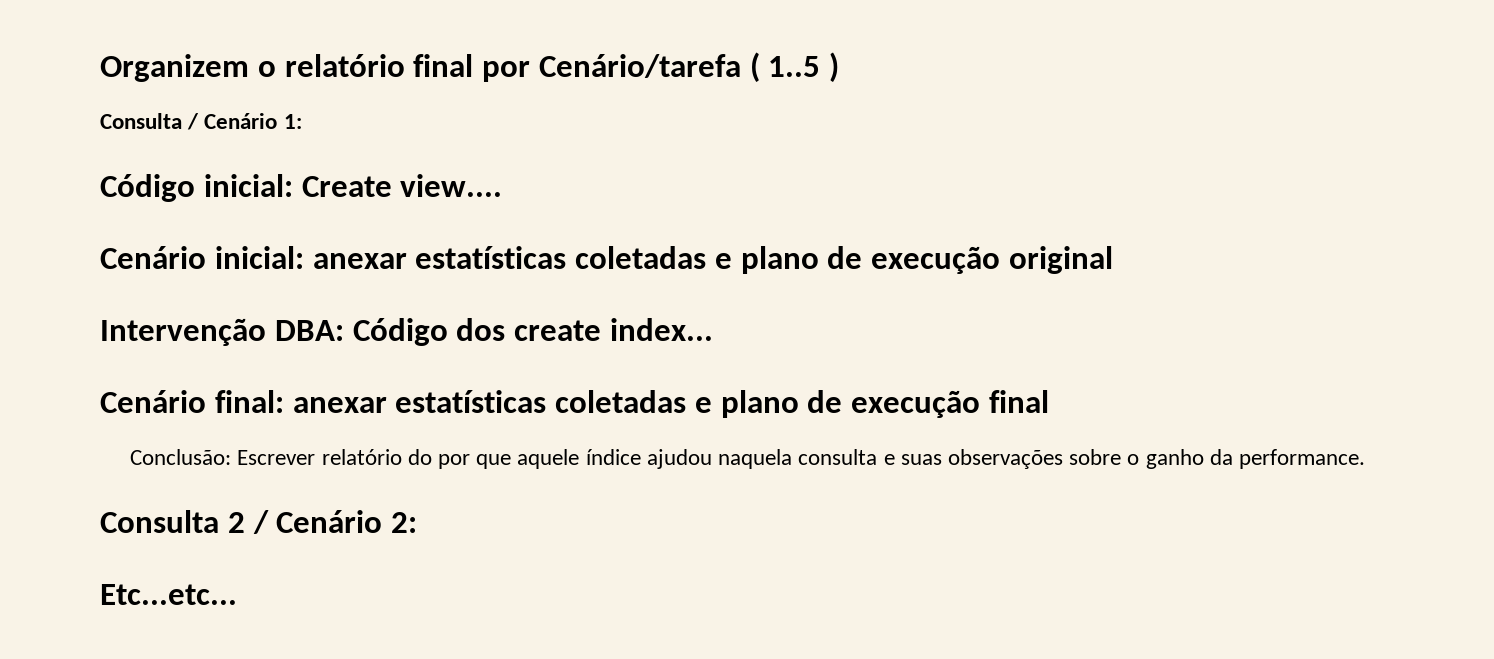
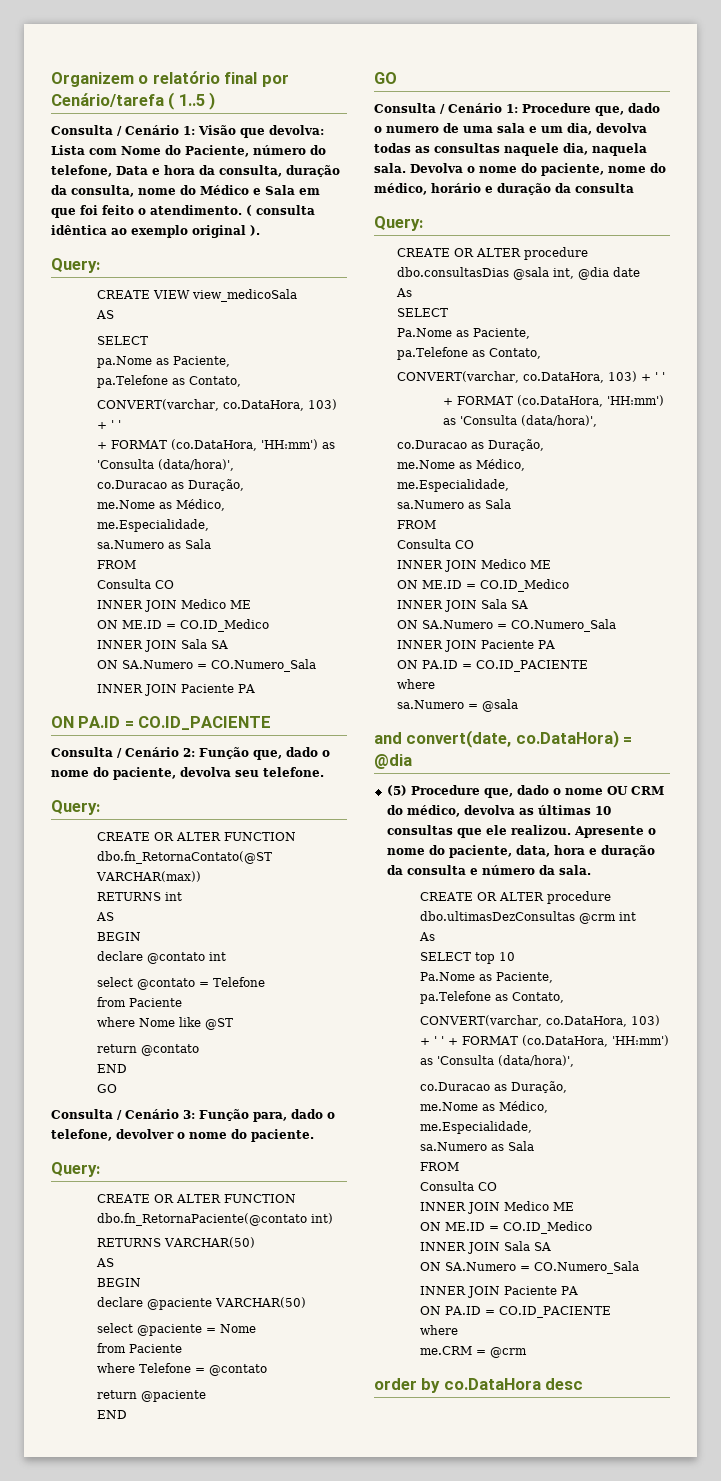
- Consulta / Cenário 1:
- Código inicial: Create view....
- Cenário inicial: anexar estatísticas coletadas e plano de execução original
- Intervenção DBA: Código dos create index...
- Cenário final: anexar estatísticas coletadas e plano de execução final
- Conclusão: Escrever relatório do por que aquele índice ajudou naquela consulta e suas observações sobre o ganho da performance.
- Consulta 2 / Cenário 2:
- Etc...etc...
+ Consulta / Cenário 1: Visão que devolva: Lista com Nome do Paciente, número do telefone, Data e hora da consulta, duração da consulta, nome do Médico e Sala em que foi feito o atendimento. ( consulta idêntica ao exemplo original ).
+ Query:
+ CREATE VIEW view_medicoSala
+ AS
+ SELECT
+ pa.Nome as Paciente,
+ pa.Telefone as Contato,
+ CONVERT(varchar, co.DataHora, 103) + ' '
+ + FORMAT (co.DataHora, 'HH:mm') as 'Consulta (data/hora)',
+ co.Duracao as Duração,
+ me.Nome as Médico,
+ me.Especialidade,
+ sa.Numero as Sala
+ FROM
+ Consulta CO
+ INNER JOIN Medico ME
+ ON ME.ID = CO.ID_Medico
+ INNER JOIN Sala SA
+ ON SA.Numero = CO.Numero_Sala
+ INNER JOIN Paciente PA
+ ON PA.ID = CO.ID_PACIENTE
+ Consulta / Cenário 2: Função que, dado o nome do paciente, devolva seu telefone.
+ Query:
+ CREATE OR ALTER FUNCTION dbo.fn_RetornaContato(@ST VARCHAR(max))
+ RETURNS int
+ AS
+ BEGIN
+ declare @contato int
+ select @contato = Telefone
+ from Paciente
+ where Nome like @ST
+ return @contato
+ END
+ GO
+ Consulta / Cenário 3: Função para, dado o telefone, devolver o nome do paciente.
+ Query:
+ CREATE OR ALTER FUNCTION dbo.fn_RetornaPaciente(@contato int)
+ RETURNS VARCHAR(50)
+ AS
+ BEGIN
+ declare @paciente VARCHAR(50)
+ select @paciente = Nome
+ from Paciente
+ where Telefone = @contato
+ return @paciente
+ END
+ GO
+ Consulta / Cenário 1: Procedure que, dado o numero de uma sala e um dia, devolva todas as consultas naquele dia, naquela sala. Devolva o nome do paciente, nome do médico, horário e duração da consulta
+ Query:
+ CREATE OR ALTER procedure dbo.consultasDias @sala int, @dia date
+ As
+ SELECT
+ Pa.Nome as Paciente,
+ pa.Telefone as Contato,
+ CONVERT(varchar, co.DataHora, 103) + ' '
+ + FORMAT (co.DataHora, 'HH:mm') as 'Consulta (data/hora)',
+ co.Duracao as Duração,
+ me.Nome as Médico,
+ me.Especialidade,
+ sa.Numero as Sala
+ FROM
+ Consulta CO
+ INNER JOIN Medico ME
+ ON ME.ID = CO.ID_Medico
+ INNER JOIN Sala SA
+ ON SA.Numero = CO.Numero_Sala
+ INNER JOIN Paciente PA
+ ON PA.ID = CO.ID_PACIENTE
+ where
+ sa.Numero = @sala
+ and convert(date, co.DataHora) = @dia
+ (5) Procedure que, dado o nome OU CRM do médico, devolva as últimas 10 consultas que ele realizou. Apresente o nome do paciente, data, hora e duração da consulta e número da sala.
+ CREATE OR ALTER procedure dbo.ultimasDezConsultas @crm int
+ As
+ SELECT top 10
+ Pa.Nome as Paciente,
+ pa.Telefone as Contato,
+ CONVERT(varchar, co.DataHora, 103) + ' ' + FORMAT (co.DataHora, 'HH:mm') as 'Consulta (data/hora)',
+ co.Duracao as Duração,
+ me.Nome as Médico,
+ me.Especialidade,
+ sa.Numero as Sala
+ FROM
+ Consulta CO
+ INNER JOIN Medico ME
+ ON ME.ID = CO.ID_Medico
+ INNER JOIN Sala SA
+ ON SA.Numero = CO.Numero_Sala
+ INNER JOIN Paciente PA
+ ON PA.ID = CO.ID_PACIENTE
+ where
+ me.CRM = @crm
+ order by co.DataHora desc

